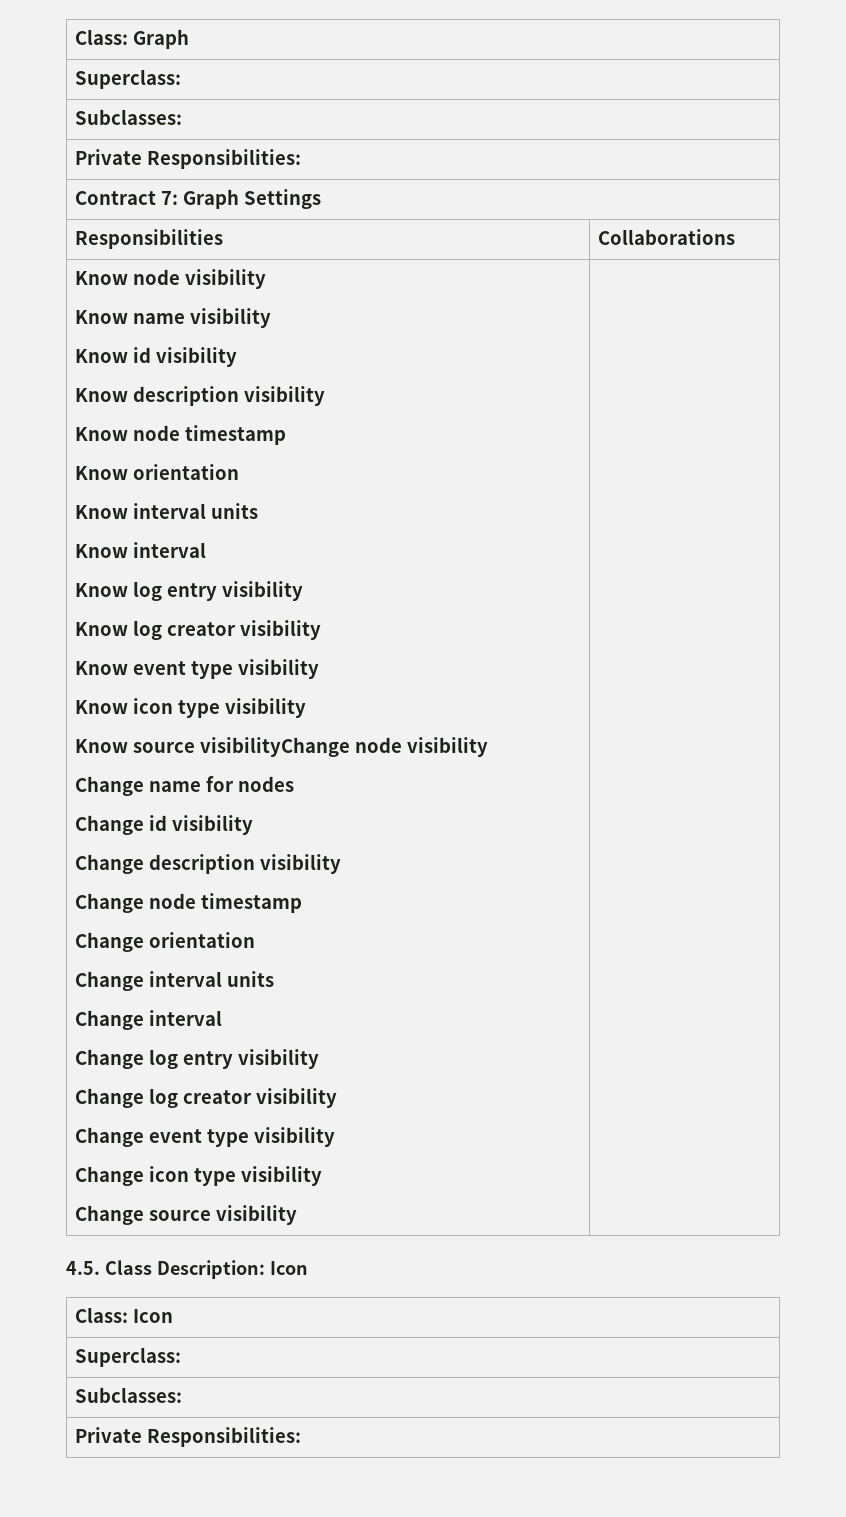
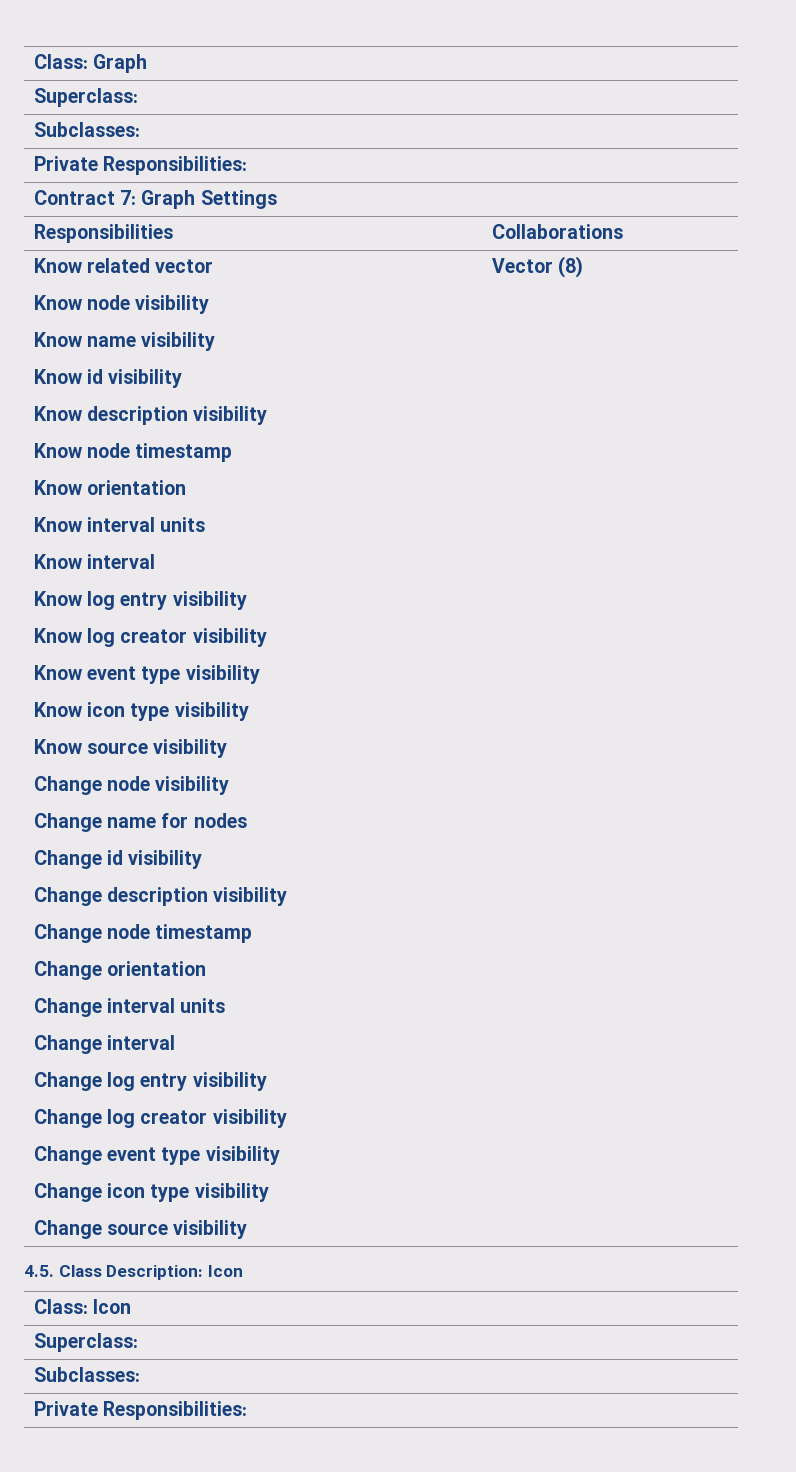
+ Know related vector
- Know source visibilityChange node visibility
+ Know source visibility
+ Change node visibility
+ Vector (8)

